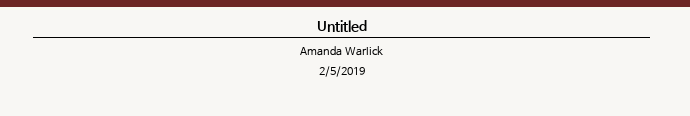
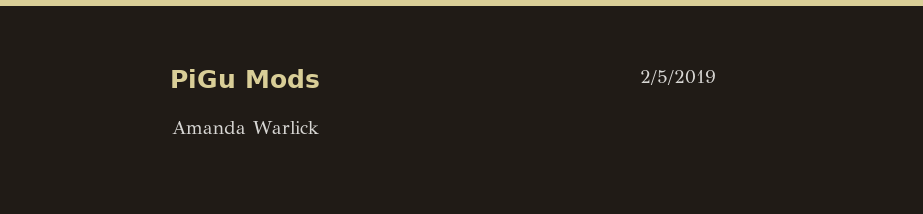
- Untitled
+ PiGu Mods

